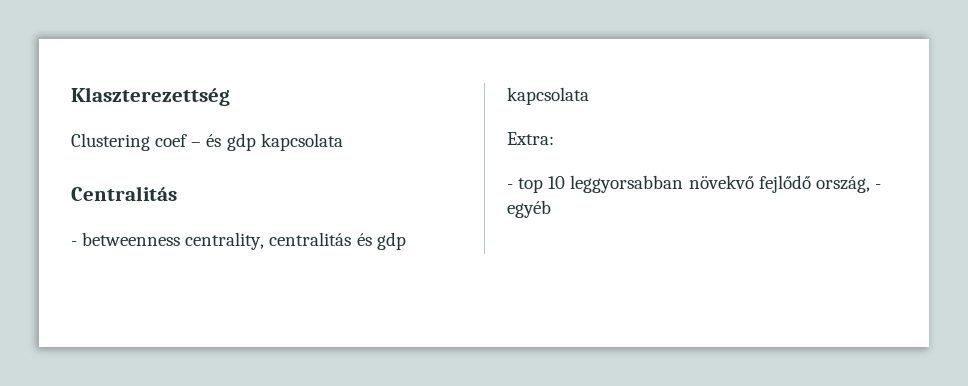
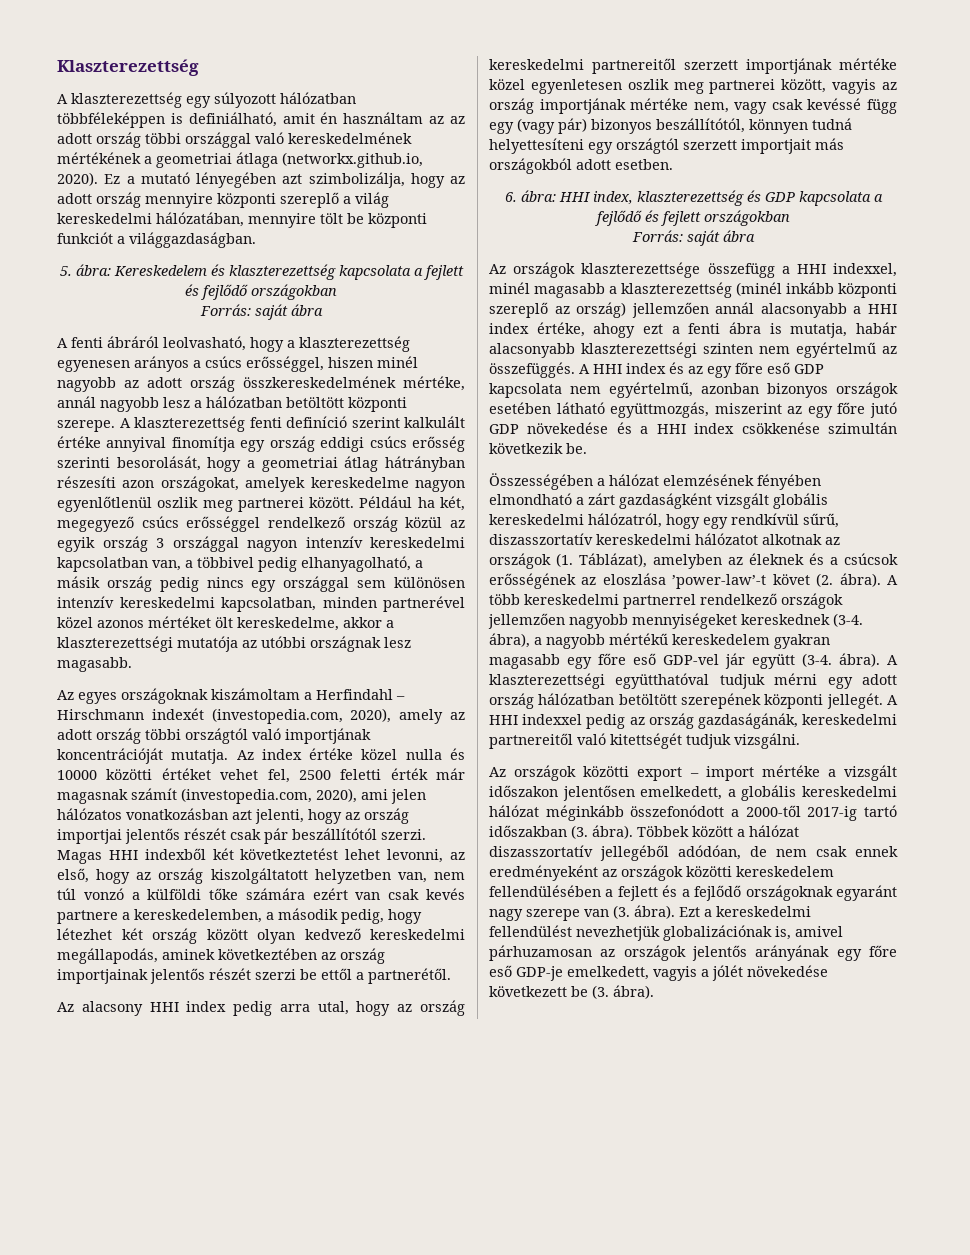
- Clustering coef – és gdp kapcsolata
- Centralitás
- - betweenness centrality, centralitás és gdp kapcsolata
- Extra:
- - top 10 leggyorsabban növekvő fejlődő ország, - egyéb
+ A klaszterezettség egy súlyozott hálózatban többféleképpen is definiálható, amit én használtam az az adott ország többi országgal való kereskedelmének mértékének a geometriai átlaga (networkx.github.io, 2020). Ez a mutató lényegében azt szimbolizálja, hogy az adott ország mennyire központi szereplő a világ kereskedelmi hálózatában, mennyire tölt be központi funkciót a világgazdaságban.
+ 5. ábra: Kereskedelem és klaszterezettség kapcsolata a fejlett és fejlődő országokban
+ Forrás: saját ábra
+ A fenti ábráról leolvasható, hogy a klaszterezettség egyenesen arányos a csúcs erősséggel, hiszen minél nagyobb az adott ország összkereskedelmének mértéke, annál nagyobb lesz a hálózatban betöltött központi szerepe. A klaszterezettség fenti definíció szerint kalkulált értéke annyival finomítja egy ország eddigi csúcs erősség szerinti besorolását, hogy a geometriai átlag hátrányban részesíti azon országokat, amelyek kereskedelme nagyon egyenlőtlenül oszlik meg partnerei között. Például ha két, megegyező csúcs erősséggel rendelkező ország közül az egyik ország 3 országgal nagyon intenzív kereskedelmi kapcsolatban van, a többivel pedig elhanyagolható, a másik ország pedig nincs egy országgal sem különösen intenzív kereskedelmi kapcsolatban, minden partnerével közel azonos mértéket ölt kereskedelme, akkor a klaszterezettségi mutatója az utóbbi országnak lesz magasabb.
+ Az egyes országoknak kiszámoltam a Herfindahl – Hirschmann indexét (investopedia.com, 2020), amely az adott ország többi országtól való importjának koncentrációját mutatja. Az index értéke közel nulla és 10000 közötti értéket vehet fel, 2500 feletti érték már magasnak számít (investopedia.com, 2020), ami jelen hálózatos vonatkozásban azt jelenti, hogy az ország importjai jelentős részét csak pár beszállítótól szerzi. Magas HHI indexből két következtetést lehet levonni, az első, hogy az ország kiszolgáltatott helyzetben van, nem túl vonzó a külföldi tőke számára ezért van csak kevés partnere a kereskedelemben, a második pedig, hogy létezhet két ország között olyan kedvező kereskedelmi megállapodás, aminek következtében az ország importjainak jelentős részét szerzi be ettől a partnerétől.
+ Az alacsony HHI index pedig arra utal, hogy az ország kereskedelmi partnereitől szerzett importjának mértéke közel egyenletesen oszlik meg partnerei között, vagyis az ország importjának mértéke nem, vagy csak kevéssé függ egy (vagy pár) bizonyos beszállítótól, könnyen tudná helyettesíteni egy országtól szerzett importjait más országokból adott esetben.
+ 6. ábra: HHI index, klaszterezettség és GDP kapcsolata a fejlődő és fejlett országokban
+ Forrás: saját ábra
+ Az országok klaszterezettsége összefügg a HHI indexxel, minél magasabb a klaszterezettség (minél inkább központi szereplő az ország) jellemzően annál alacsonyabb a HHI index értéke, ahogy ezt a fenti ábra is mutatja, habár alacsonyabb klaszterezettségi szinten nem egyértelmű az összefüggés. A HHI index és az egy főre eső GDP kapcsolata nem egyértelmű, azonban bizonyos országok esetében látható együttmozgás, miszerint az egy főre jutó GDP növekedése és a HHI index csökkenése szimultán következik be.
+ Összességében a hálózat elemzésének fényében elmondható a zárt gazdaságként vizsgált globális kereskedelmi hálózatról, hogy egy rendkívül sűrű, diszasszortatív kereskedelmi hálózatot alkotnak az országok (1. Táblázat), amelyben az éleknek és a csúcsok erősségének az eloszlása ’power-law’-t követ (2. ábra). A több kereskedelmi partnerrel rendelkező országok jellemzően nagyobb mennyiségeket kereskednek (3-4. ábra), a nagyobb mértékű kereskedelem gyakran magasabb egy főre eső GDP-vel jár együtt (3-4. ábra). A klaszterezettségi együtthatóval tudjuk mérni egy adott ország hálózatban betöltött szerepének központi jellegét. A HHI indexxel pedig az ország gazdaságánák, kereskedelmi partnereitől való kitettségét tudjuk vizsgálni.
+ Az országok közötti export – import mértéke a vizsgált időszakon jelentősen emelkedett, a globális kereskedelmi hálózat méginkább összefonódott a 2000-től 2017-ig tartó időszakban (3. ábra). Többek között a hálózat diszasszortatív jellegéből adódóan, de nem csak ennek eredményeként az országok közötti kereskedelem fellendülésében a fejlett és a fejlődő országoknak egyaránt nagy szerepe van (3. ábra). Ezt a kereskedelmi fellendülést nevezhetjük globalizációnak is, amivel párhuzamosan az országok jelentős arányának egy főre eső GDP-je emelkedett, vagyis a jólét növekedése következett be (3. ábra).

